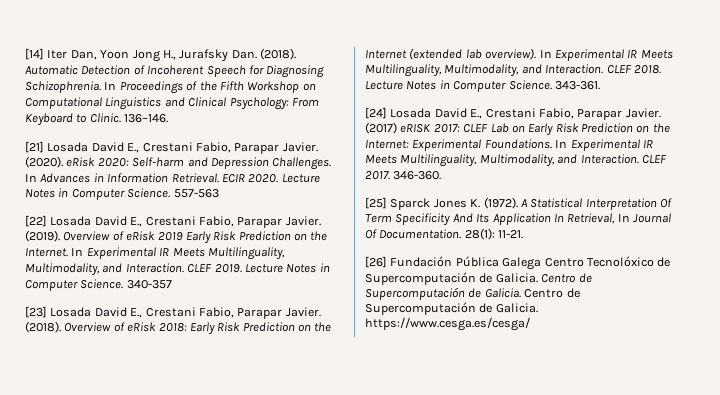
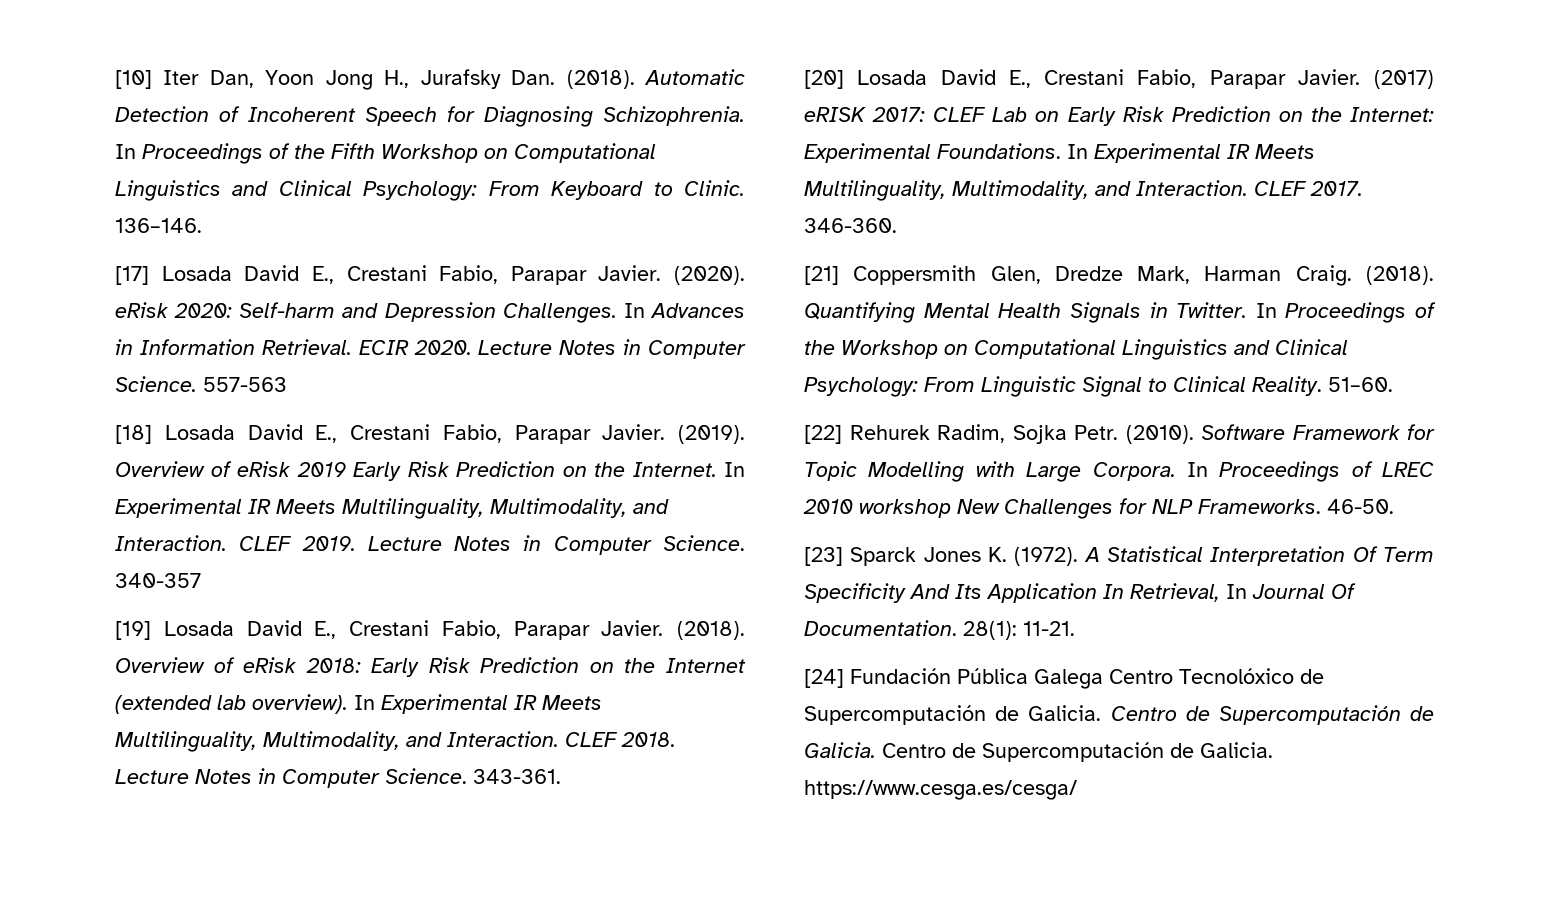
- [14] Iter Dan, Yoon Jong H., Jurafsky Dan. (2018).
+ [10] Iter Dan, Yoon Jong H., Jurafsky Dan. (2018).
- [21] Losada David E., Crestani Fabio, Parapar Javier.
+ [17] Losada David E., Crestani Fabio, Parapar Javier.
- [22] Losada David E., Crestani Fabio, Parapar Javier.
+ [18] Losada David E., Crestani Fabio, Parapar Javier.
- [23] Losada David E., Crestani Fabio, Parapar Javier.
+ [19] Losada David E., Crestani Fabio, Parapar Javier.
- [24] Losada David E., Crestani Fabio, Parapar Javier.
+ [20] Losada David E., Crestani Fabio, Parapar Javier.
- [25] Sparck Jones K. (1972).
+ [21] Coppersmith Glen, Dredze Mark, Harman Craig. (2018). Quantifying Mental Health Signals in Twitter. In Proceedings of the Workshop on Computational Linguistics and Clinical Psychology: From Linguistic Signal to Clinical Reality. 51–60.
+ [22] Rehurek Radim, Sojka Petr. (2010). Software Framework for Topic Modelling with Large Corpora. In Proceedings of LREC 2010 workshop New Challenges for NLP Frameworks. 46-50.
+ [23] Sparck Jones K. (1972).
- [26] Fundación Pública Galega Centro Tecnolóxico de Supercomputación de Galicia.
+ [24] Fundación Pública Galega Centro Tecnolóxico de Supercomputación de Galicia.

